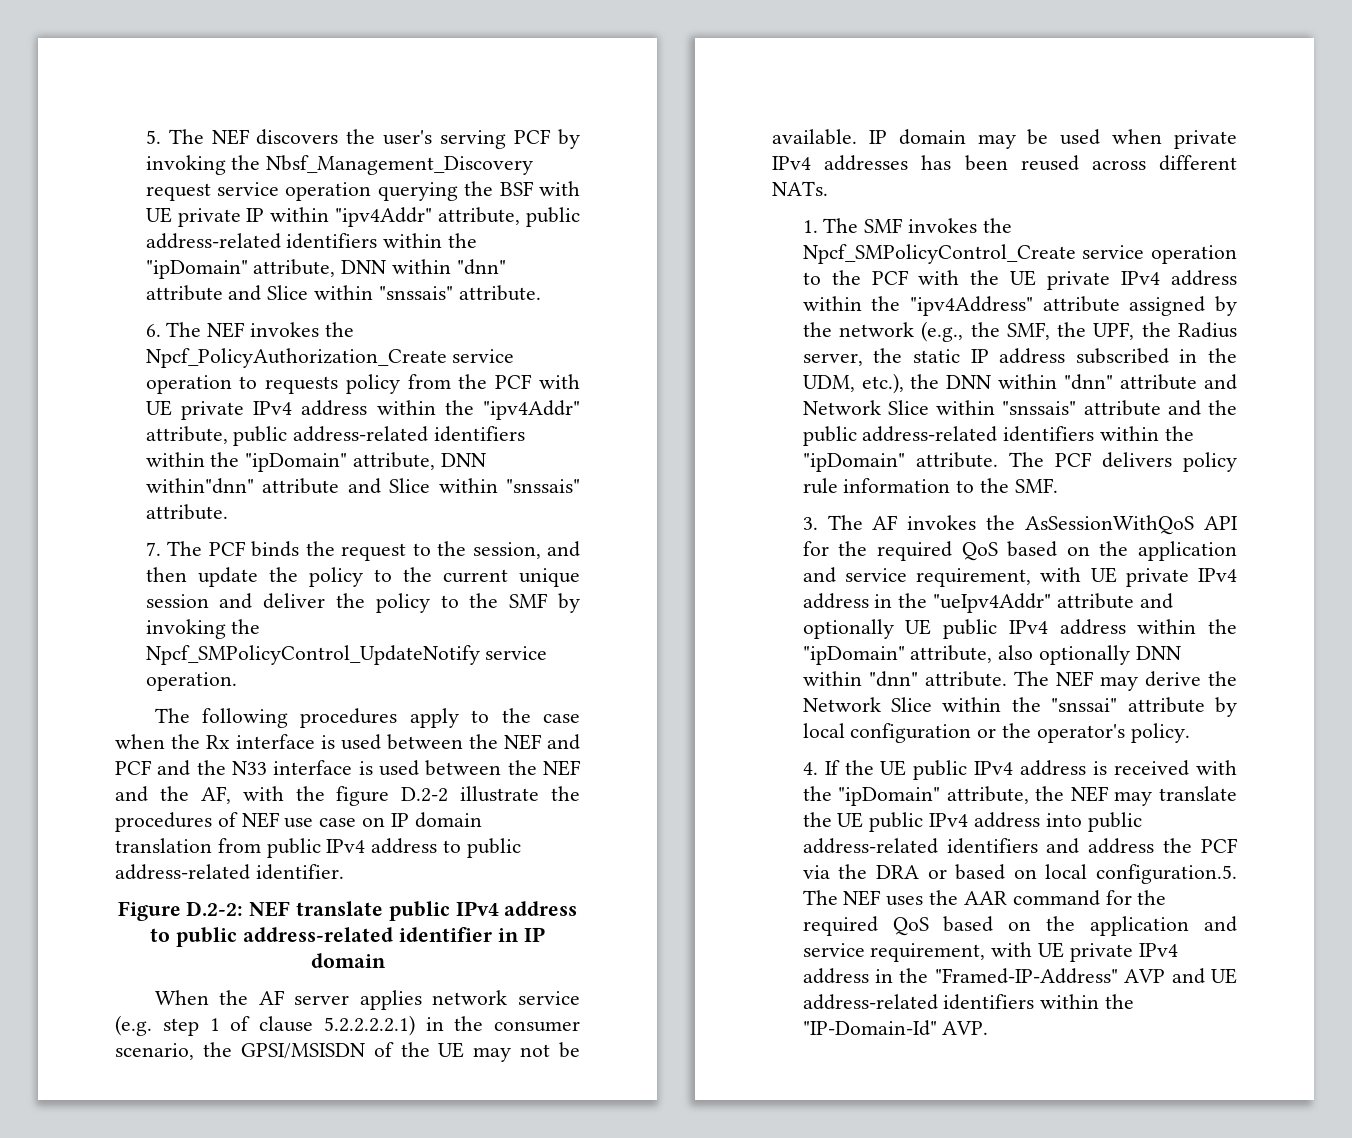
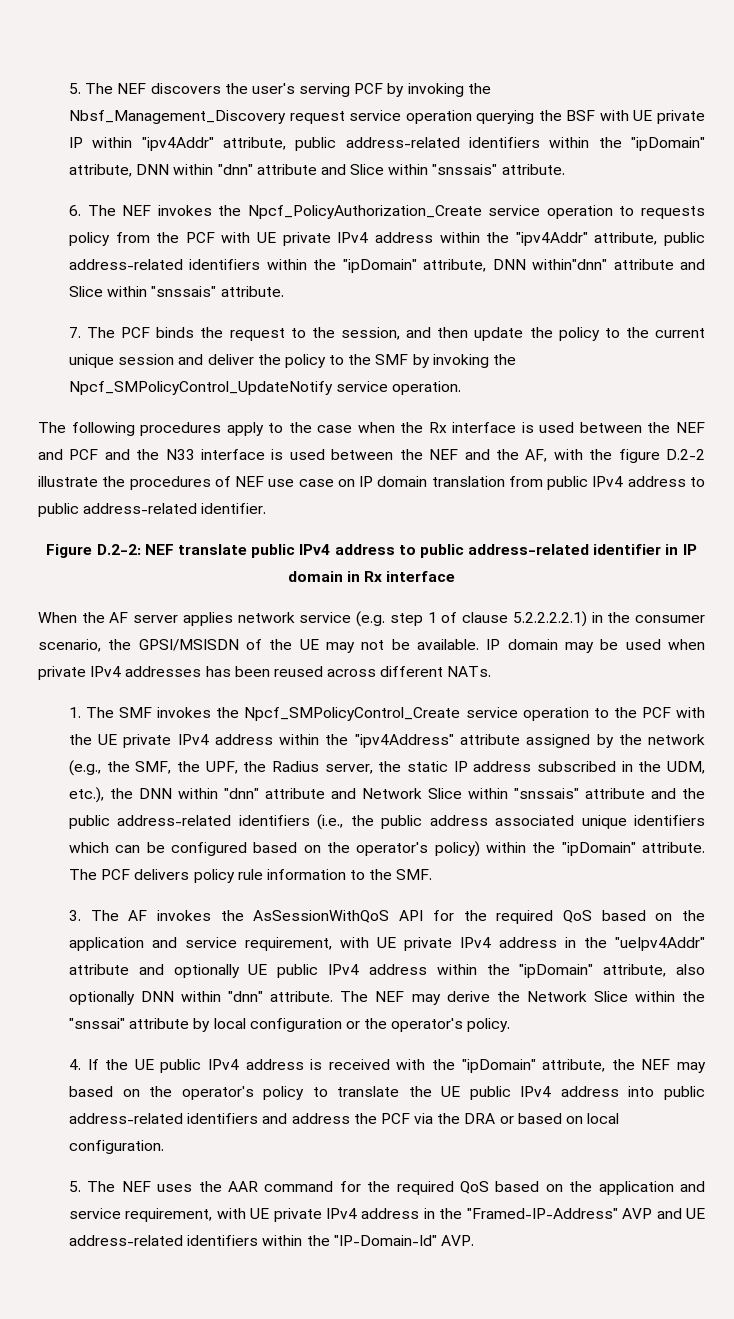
- Figure D.2-2: NEF translate public IPv4 address to public address-related identifier in IP domain
+ Figure D.2-2: NEF translate public IPv4 address to public address-related identifier in IP domain in Rx interface
- 1. The SMF invokes the Npcf_SMPolicyControl_Create service operation to the PCF with the UE private IPv4 address within the "ipv4Address" attribute assigned by the network (e.g., the SMF, the UPF, the Radius server, the static IP address subscribed in the UDM, etc.), the DNN within "dnn" attribute and Network Slice within "snssais" attribute and the public address-related identifiers within the "ipDomain" attribute.
+ 1. The SMF invokes the Npcf_SMPolicyControl_Create service operation to the PCF with the UE private IPv4 address within the "ipv4Address" attribute assigned by the network (e.g., the SMF, the UPF, the Radius server, the static IP address subscribed in the UDM, etc.), the DNN within "dnn" attribute and Network Slice within "snssais" attribute and the public address-related identifiers (i.e., the public address associated unique identifiers which can be configured based on the operator's policy) within the "ipDomain" attribute.
- 4. If the UE public IPv4 address is received with the "ipDomain" attribute, the NEF may translate the UE public IPv4 address into public address-related identifiers and address the PCF via the DRA or based on local configuration.5. The NEF uses the AAR command for the required QoS based on the application and service requirement, with UE private IPv4 address in the "Framed-IP-Address" AVP and UE address-related identifiers within the "IP-Domain-Id" AVP.
+ 4. If the UE public IPv4 address is received with the "ipDomain" attribute, the NEF may based on the operator's policy to translate the UE public IPv4 address into public address-related identifiers and address the PCF via the DRA or based on local configuration.
+ 5. The NEF uses the AAR command for the required QoS based on the application and service requirement, with UE private IPv4 address in the "Framed-IP-Address" AVP and UE address-related identifiers within the "IP-Domain-Id" AVP.

